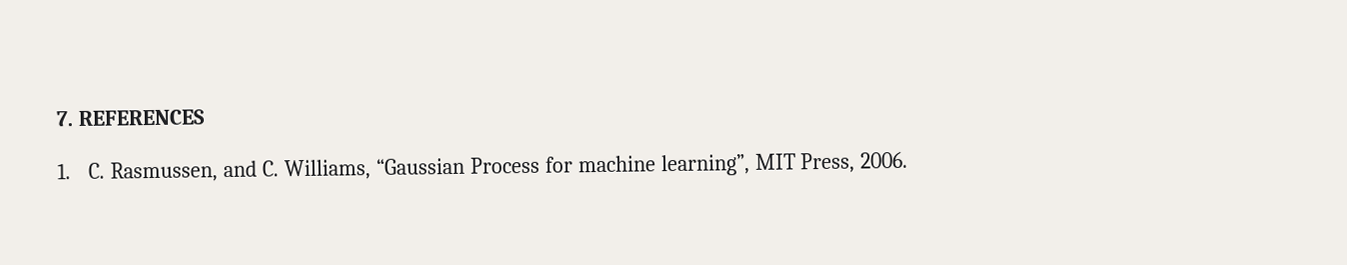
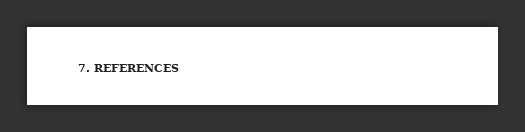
- 1. C. Rasmussen, and C. Williams, “Gaussian Process for machine learning”, MIT Press, 2006.

